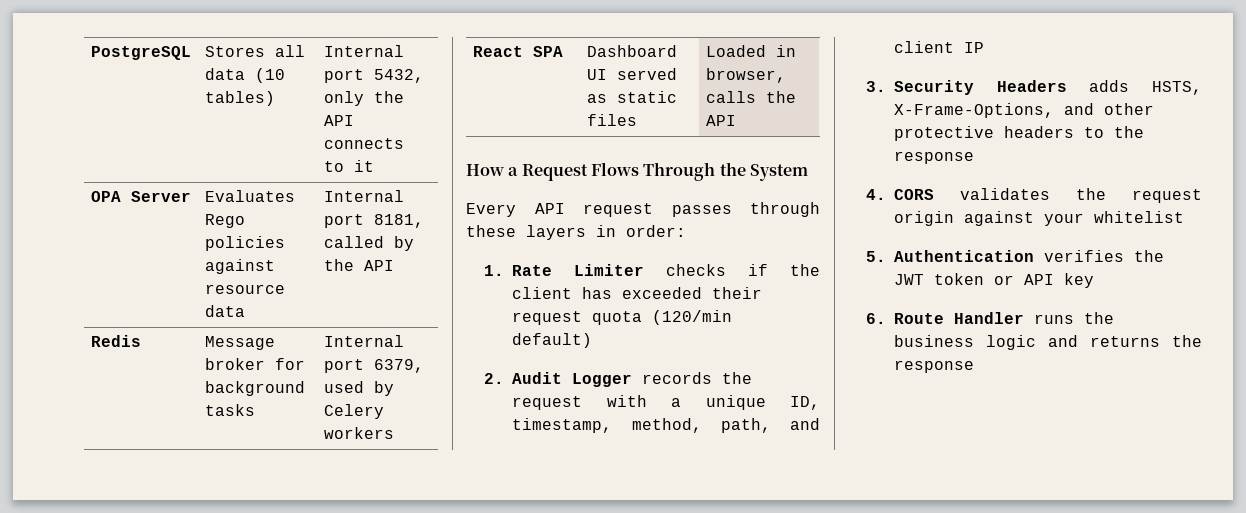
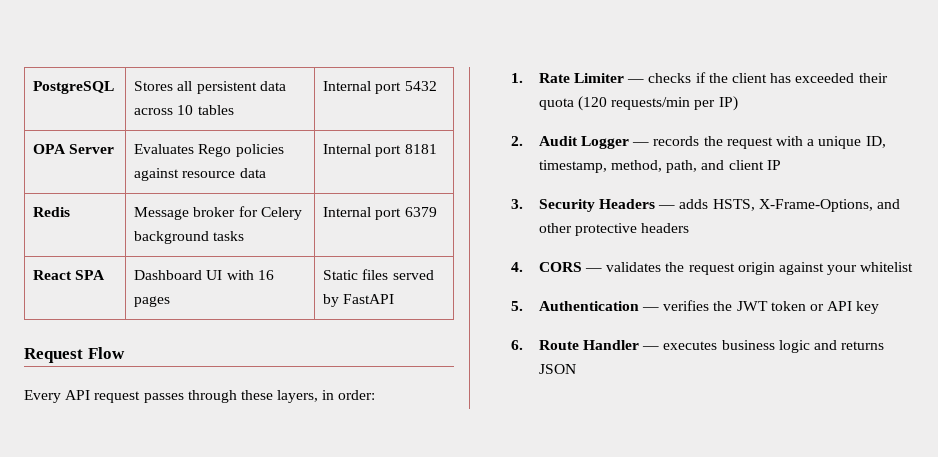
- PostgreSQL | Stores all data (10 tables) | Internal port 5432, only the API connects to it
+ PostgreSQL | Stores all persistent data across 10 tables | Internal port 5432
- OPA Server | Evaluates Rego policies against resource data | Internal port 8181, called by the API
+ OPA Server | Evaluates Rego policies against resource data | Internal port 8181
- Redis | Message broker for background tasks | Internal port 6379, used by Celery workers
+ Redis | Message broker for Celery background tasks | Internal port 6379
- React SPA | Dashboard UI served as static files | Loaded in browser, calls the API
- How a Request Flows Through the System
+ React SPA | Dashboard UI with 16 pages | Static files served by FastAPI
+ Request Flow
- Every API request passes through these layers in order:
+ Every API request passes through these layers, in order:
- 1. Rate Limiter checks if the client has exceeded their request quota (120/min default)
+ 1. Rate Limiter — checks if the client has exceeded their quota (120 requests/min per IP)
- 2. Audit Logger records the request with a unique ID, timestamp, method, path, and client IP
+ 2. Audit Logger — records the request with a unique ID, timestamp, method, path, and client IP
- 3. Security Headers adds HSTS, X-Frame-Options, and other protective headers to the response
+ 3. Security Headers — adds HSTS, X-Frame-Options, and other protective headers
- 4. CORS validates the request origin against your whitelist
+ 4. CORS — validates the request origin against your whitelist
- 5. Authentication verifies the JWT token or API key
+ 5. Authentication — verifies the JWT token or API key
- 6. Route Handler runs the business logic and returns the response
+ 6. Route Handler — executes business logic and returns JSON

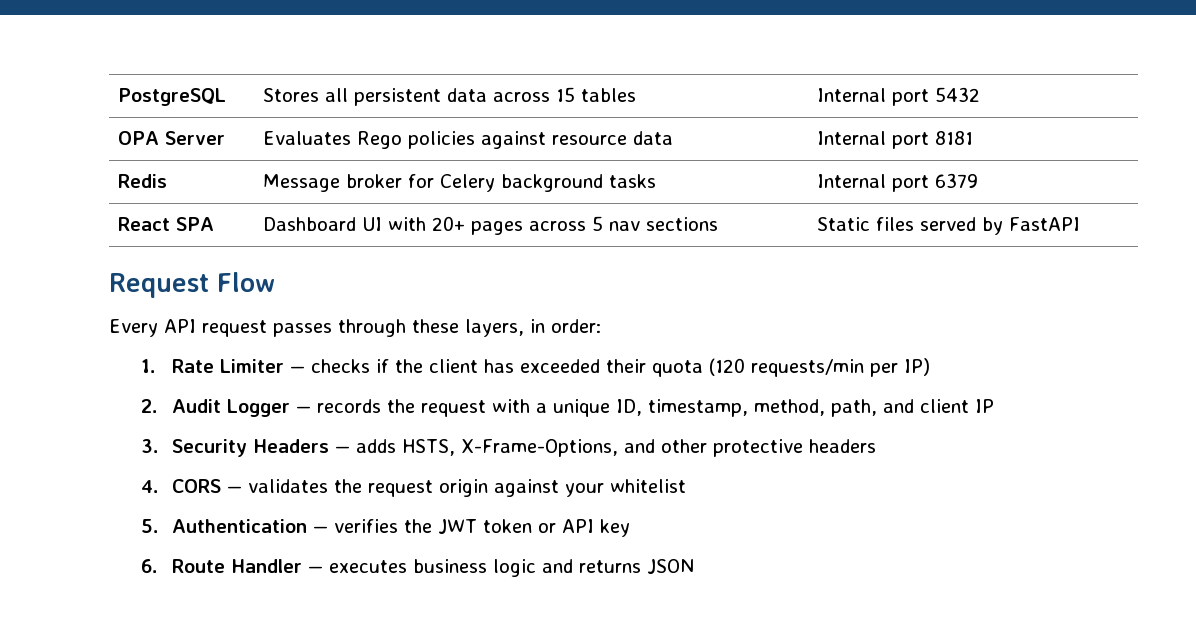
- PostgreSQL | Stores all persistent data across 10 tables | Internal port 5432
+ PostgreSQL | Stores all persistent data across 15 tables | Internal port 5432
- React SPA | Dashboard UI with 16 pages | Static files served by FastAPI
+ React SPA | Dashboard UI with 20+ pages across 5 nav sections | Static files served by FastAPI

